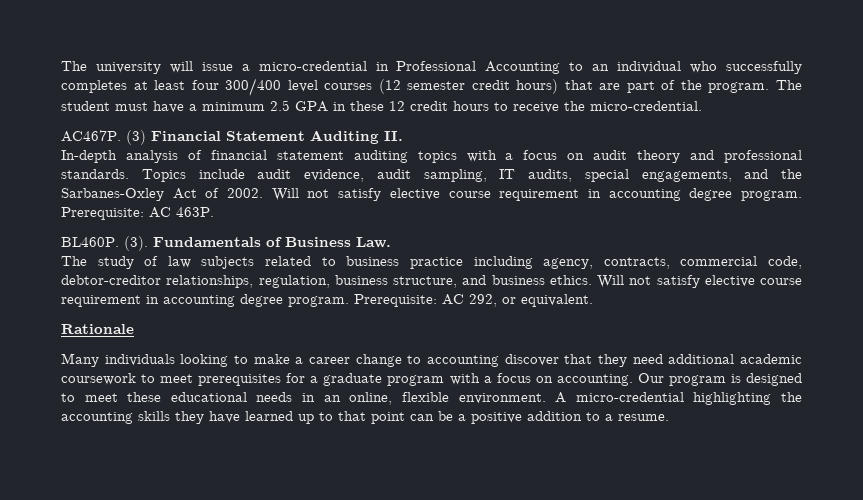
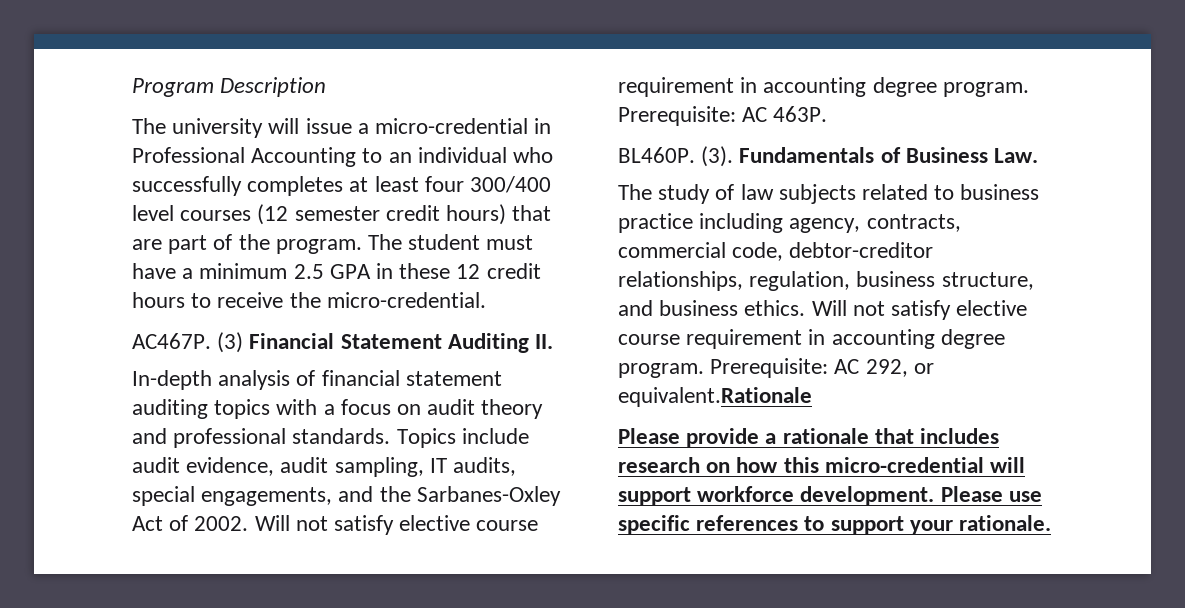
+ Program Description
- Prerequisite: AC 292, or equivalent.
- Rationale
- Many individuals looking to make a career change to accounting discover that they need additional academic coursework to meet prerequisites for a graduate program with a focus on accounting. Our program is designed to meet these educational needs in an online, flexible environment. A micro-credential highlighting the accounting skills they have learned up to that point can be a positive addition to a resume.
+ Prerequisite: AC 292, or equivalent.Rationale
+ Please provide a rationale that includes research on how this micro-credential will support workforce development. Please use specific references to support your rationale.

